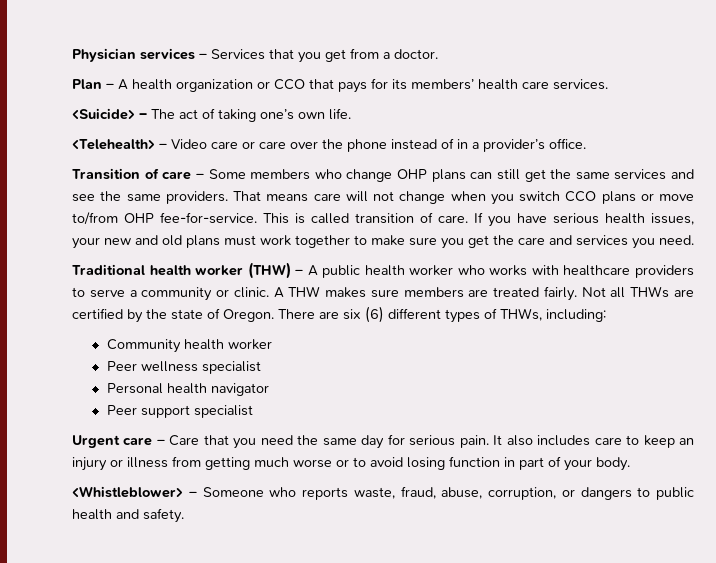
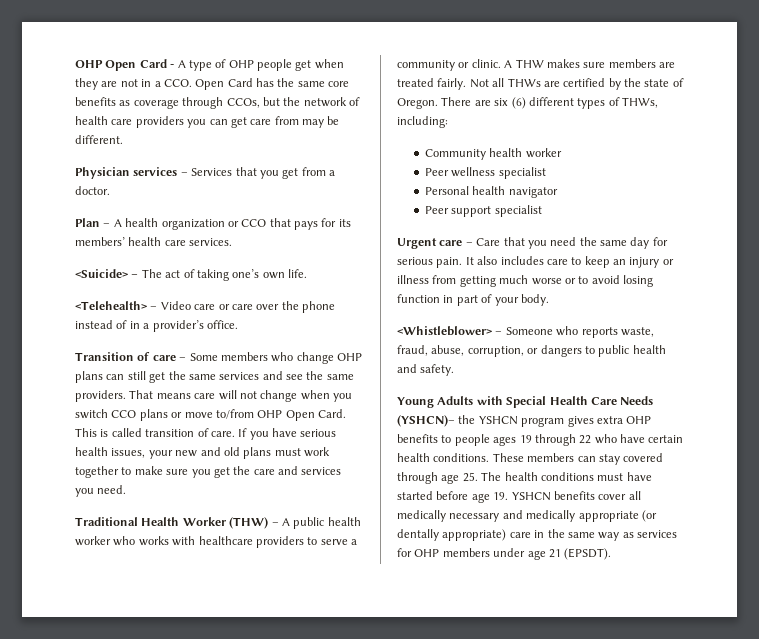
+ OHP Open Card - A type of OHP people get when they are not in a CCO. Open Card has the same core benefits as coverage through CCOs, but the network of health care providers you can get care from may be different.
- That means care will not change when you switch CCO plans or move to/from OHP fee-for-service.
+ That means care will not change when you switch CCO plans or move to/from OHP Open Card.
- Traditional health worker (THW) – A public health worker who works with healthcare providers to serve a community or clinic.
+ Traditional Health Worker (THW) – A public health worker who works with healthcare providers to serve a community or clinic.
+ Young Adults with Special Health Care Needs (YSHCN)– the YSHCN program gives extra OHP benefits to people ages 19 through 22 who have certain health conditions. These members can stay covered through age 25. The health conditions must have started before age 19. YSHCN benefits cover all medically necessary and medically appropriate (or dentally appropriate) care in the same way as services for OHP members under age 21 (EPSDT).

